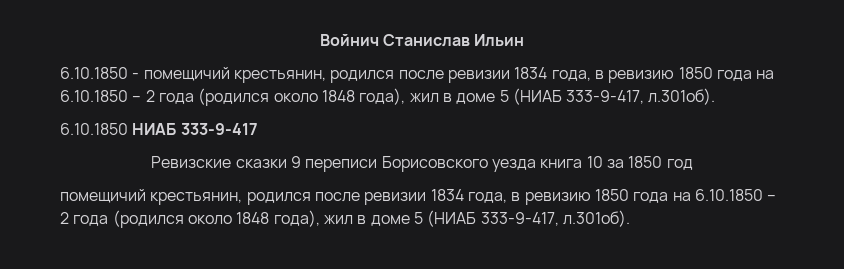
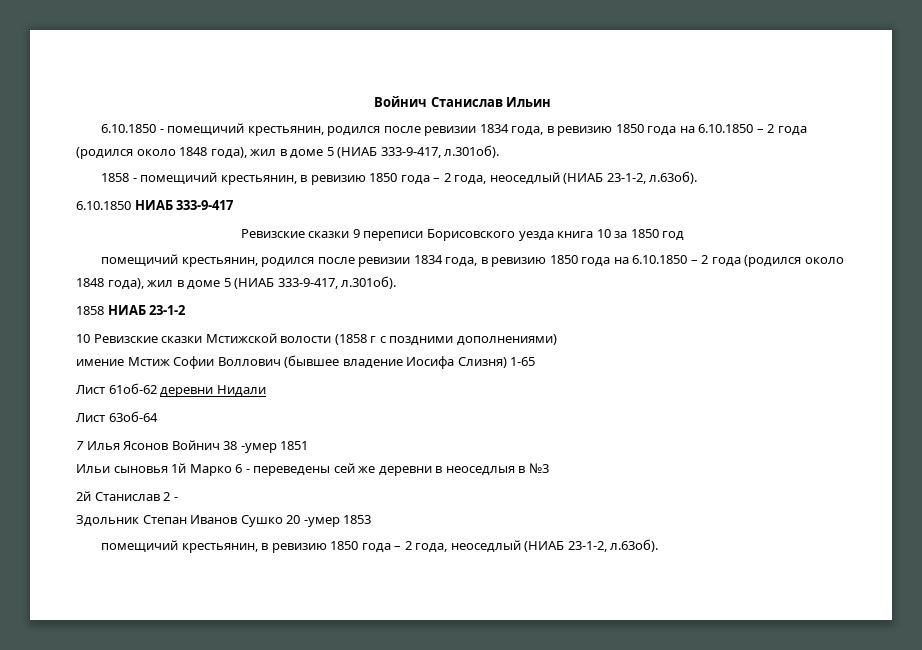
+ 1858 - помещичий крестьянин, в ревизию 1850 года – 2 года, неоседлый (НИАБ 23-1-2, л.63об).
+ 1858 НИАБ 23-1-2
+ 10 Ревизские сказки Мстижской волости (1858 г с поздними дополнениями)
+ имение Мстиж Софии Воллович (бывшее владение Иосифа Слизня) 1-65
+ Лист 61об-62 деревни Нидали
+ Лист 63об-64
+ 7 Илья Ясонов Войнич 38 -умер 1851
+ Ильи сыновья 1й Марко 6 - переведены сей же деревни в неоседлыя в №3
+ 2й Станислав 2 -
+ Здольник Степан Иванов Сушко 20 -умер 1853
+ помещичий крестьянин, в ревизию 1850 года – 2 года, неоседлый (НИАБ 23-1-2, л.63об).

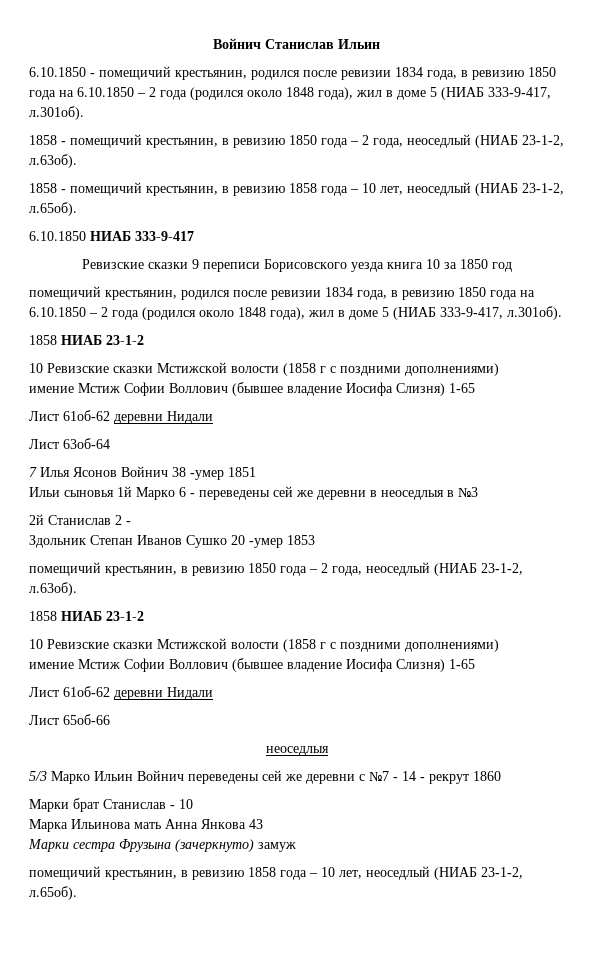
+ 1858 - помещичий крестьянин, в ревизию 1858 года – 10 лет, неоседлый (НИАБ 23-1-2, л.65об).
  Здольник Степан Иванов Сушко 20 -умер 1853
  помещичий крестьянин, в ревизию 1850 года – 2 года, неоседлый (НИАБ 23-1-2, л.63об).
+ 1858 НИАБ 23-1-2
+ 10 Ревизские сказки Мстижской волости (1858 г с поздними дополнениями)
+ имение Мстиж Софии Воллович (бывшее владение Иосифа Слизня) 1-65
+ Лист 61об-62 деревни Нидали
+ Лист 65об-66
+ неоседлыя
+ 5/3 Марко Ильин Войнич переведены сей же деревни с №7 - 14 - рекрут 1860
+ Марки брат Станислав - 10
+ Марка Ильинова мать Анна Янкова 43
+ Марки сестра Фрузына (зачеркнуто) замуж
+ помещичий крестьянин, в ревизию 1858 года – 10 лет, неоседлый (НИАБ 23-1-2, л.65об).

